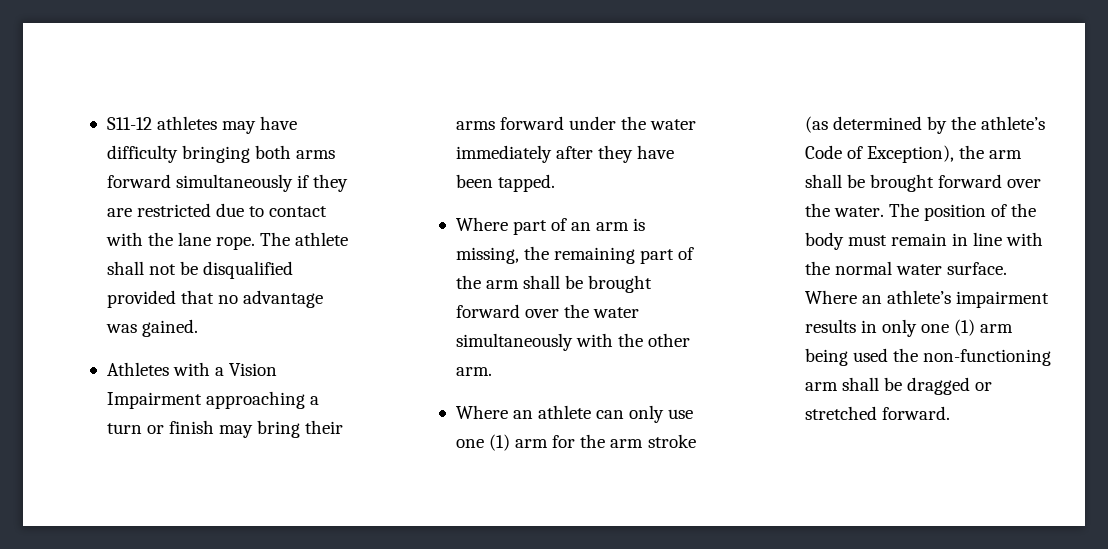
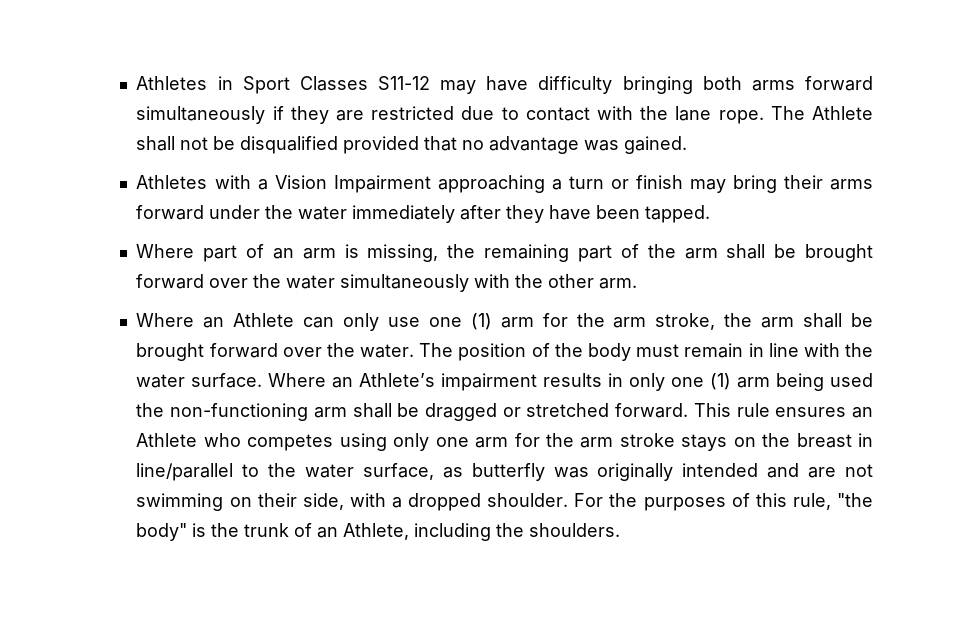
- S11-12 athletes may have difficulty bringing both arms forward simultaneously if they are restricted due to contact with the lane rope.
+ Athletes in Sport Classes S11-12 may have difficulty bringing both arms forward simultaneously if they are restricted due to contact with the lane rope.
- The athlete shall not be disqualified provided that no advantage was gained.
+ The Athlete shall not be disqualified provided that no advantage was gained.
- Where an athlete can only use one (1) arm for the arm stroke (as determined by the athlete’s Code of Exception), the arm shall be brought forward over the water.
+ Where an Athlete can only use one (1) arm for the arm stroke, the arm shall be brought forward over the water.
- The position of the body must remain in line with the normal water surface.
+ The position of the body must remain in line with the water surface.
- Where an athlete’s impairment results in only one (1) arm being used the non-functioning arm shall be dragged or stretched forward.
+ Where an Athlete’s impairment results in only one (1) arm being used the non-functioning arm shall be dragged or stretched forward.
+ This rule ensures an Athlete who competes using only one arm for the arm stroke stays on the breast in line/parallel to the water surface, as butterfly was originally intended and are not swimming on their side, with a dropped shoulder. For the purposes of this rule, "the body" is the trunk of an Athlete, including the shoulders.

